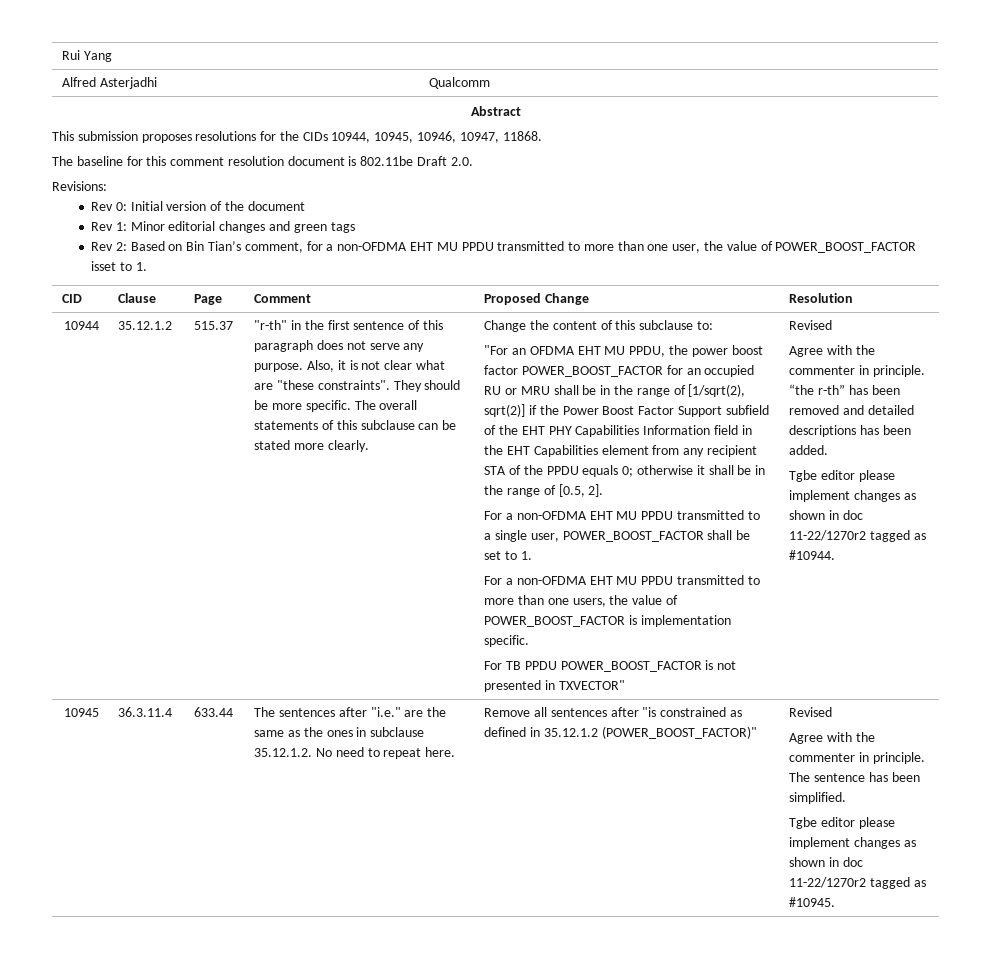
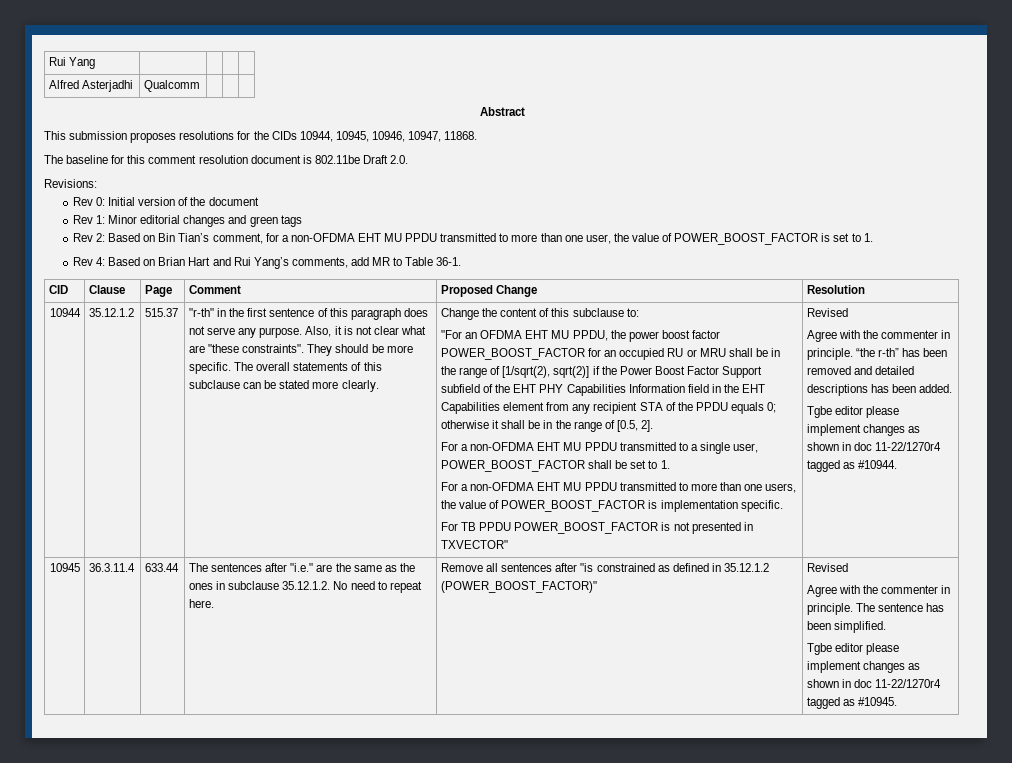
- Rev 2: Based on Bin Tian’s comment, for a non-OFDMA EHT MU PPDU transmitted to more than one user, the value of POWER_BOOST_FACTOR isset to 1.
+ Rev 2: Based on Bin Tian’s comment, for a non-OFDMA EHT MU PPDU transmitted to more than one user, the value of POWER_BOOST_FACTOR is set to 1.
+ Rev 4: Based on Brian Hart and Rui Yang’s comments, add MR to Table 36-1.
- Tgbe editor please implement changes as shown in doc 11-22/1270r2 tagged as #10944.
+ Tgbe editor please implement changes as shown in doc 11-22/1270r4 tagged as #10944.
- Tgbe editor please implement changes as shown in doc 11-22/1270r2 tagged as #10945.
+ Tgbe editor please implement changes as shown in doc 11-22/1270r4 tagged as #10945.

